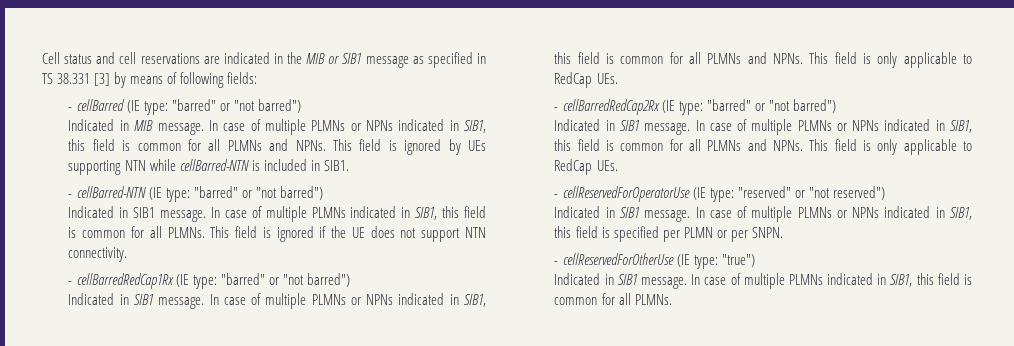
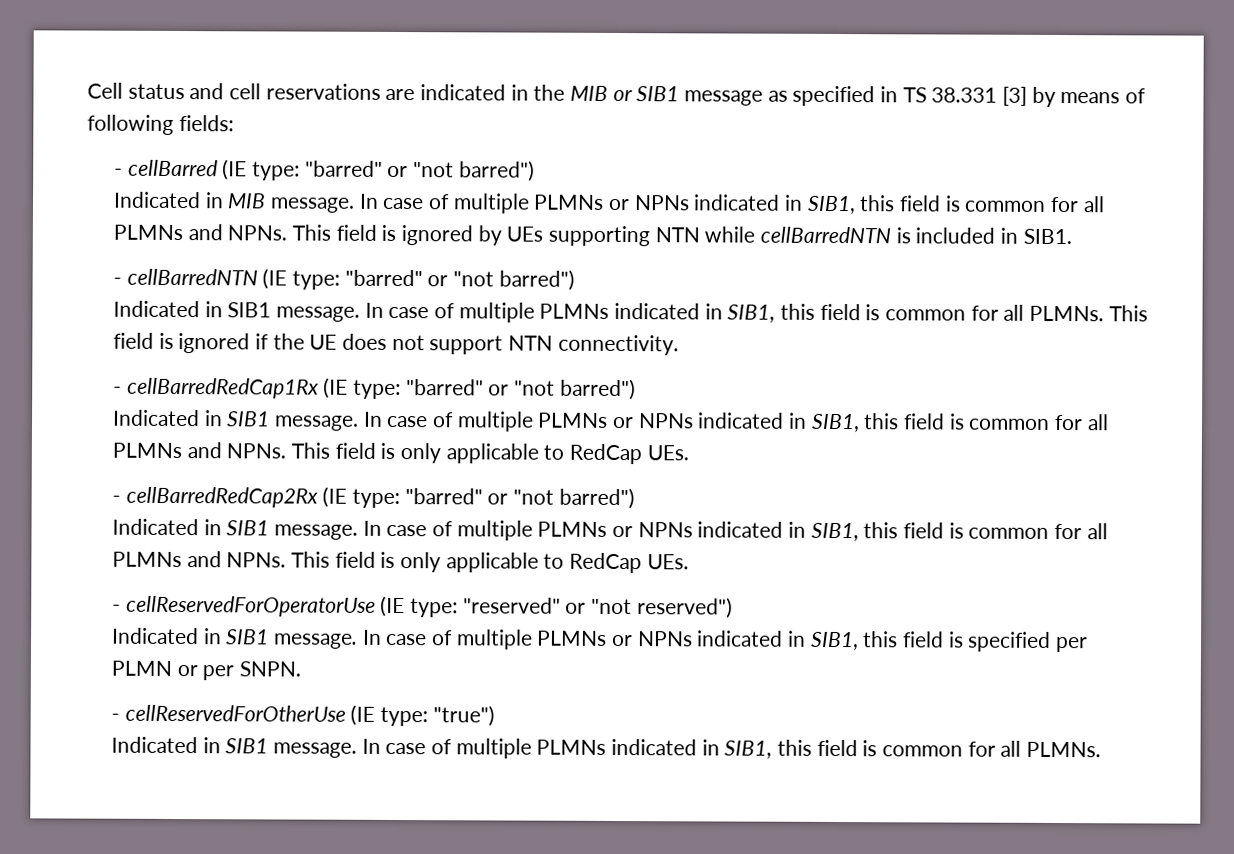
- This field is ignored by UEs supporting NTN while cellBarred-NTN is included in SIB1.
+ This field is ignored by UEs supporting NTN while cellBarredNTN is included in SIB1.
- - cellBarred-NTN (IE type: "barred" or "not barred")
+ - cellBarredNTN (IE type: "barred" or "not barred")

